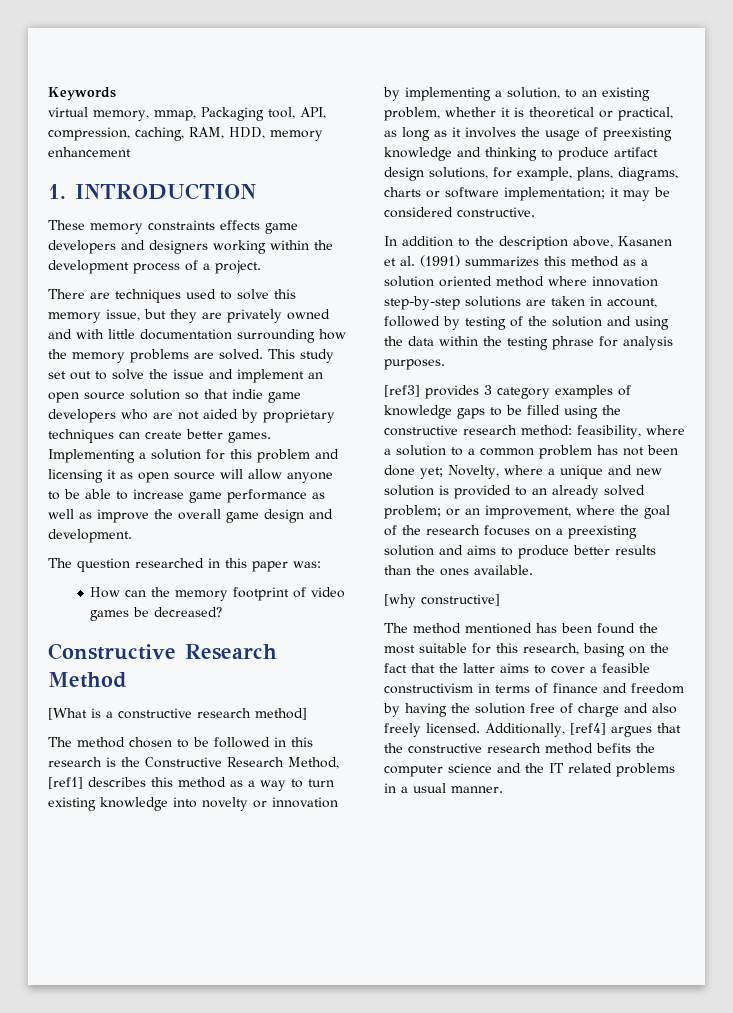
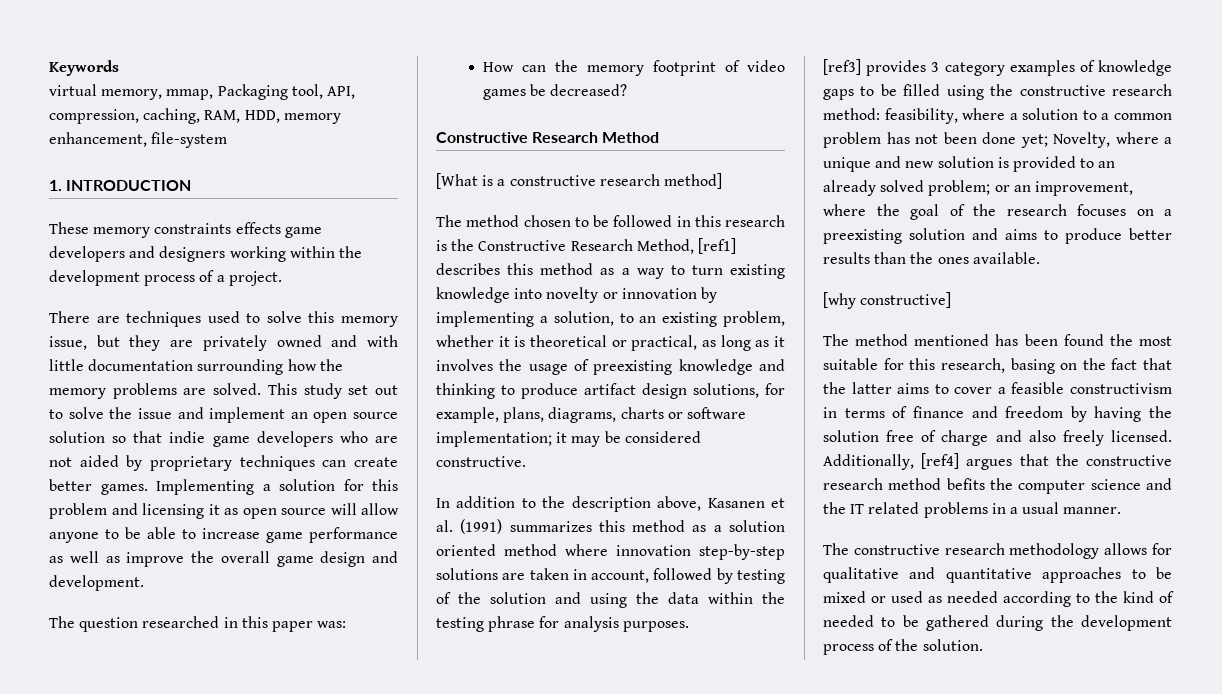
- virtual memory, mmap, Packaging tool, API, compression, caching, RAM, HDD, memory enhancement
+ virtual memory, mmap, Packaging tool, API, compression, caching, RAM, HDD, memory enhancement, file-system
+ The constructive research methodology allows for qualitative and quantitative approaches to be mixed or used as needed according to the kind of needed to be gathered during the development process of the solution.

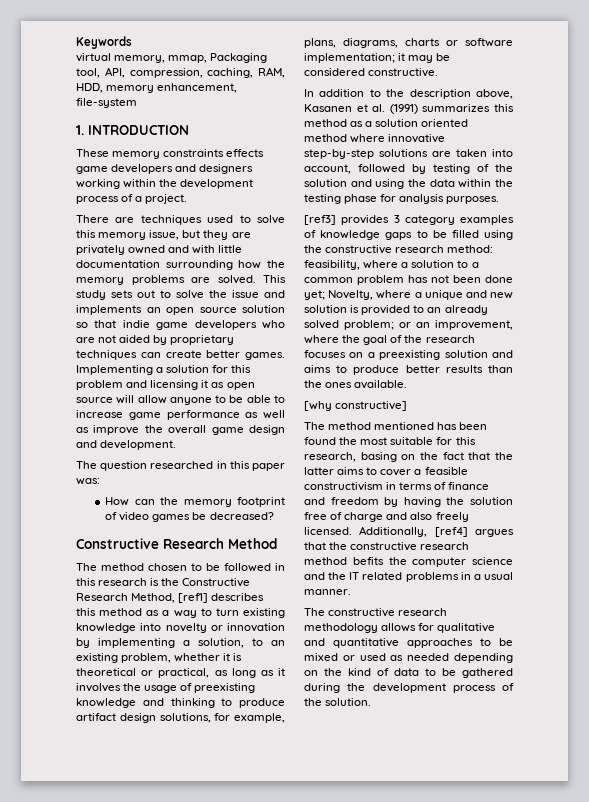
- This study set out to solve the issue and implement an open source solution so that indie game developers who are not aided by proprietary techniques can create better games.
+ This study sets out to solve the issue and implements an open source solution so that indie game developers who are not aided by proprietary techniques can create better games.
- [What is a constructive research method]
- In addition to the description above, Kasanen et al. (1991) summarizes this method as a solution oriented method where innovation step-by-step solutions are taken in account, followed by testing of the solution and using the data within the testing phrase for analysis purposes.
+ In addition to the description above, Kasanen et al. (1991) summarizes this method as a solution oriented method where innovative step-by-step solutions are taken into account, followed by testing of the solution and using the data within the testing phase for analysis purposes.
- The constructive research methodology allows for qualitative and quantitative approaches to be mixed or used as needed according to the kind of needed to be gathered during the development process of the solution.
+ The constructive research methodology allows for qualitative and quantitative approaches to be mixed or used as needed depending on the kind of data to be gathered during the development process of the solution.

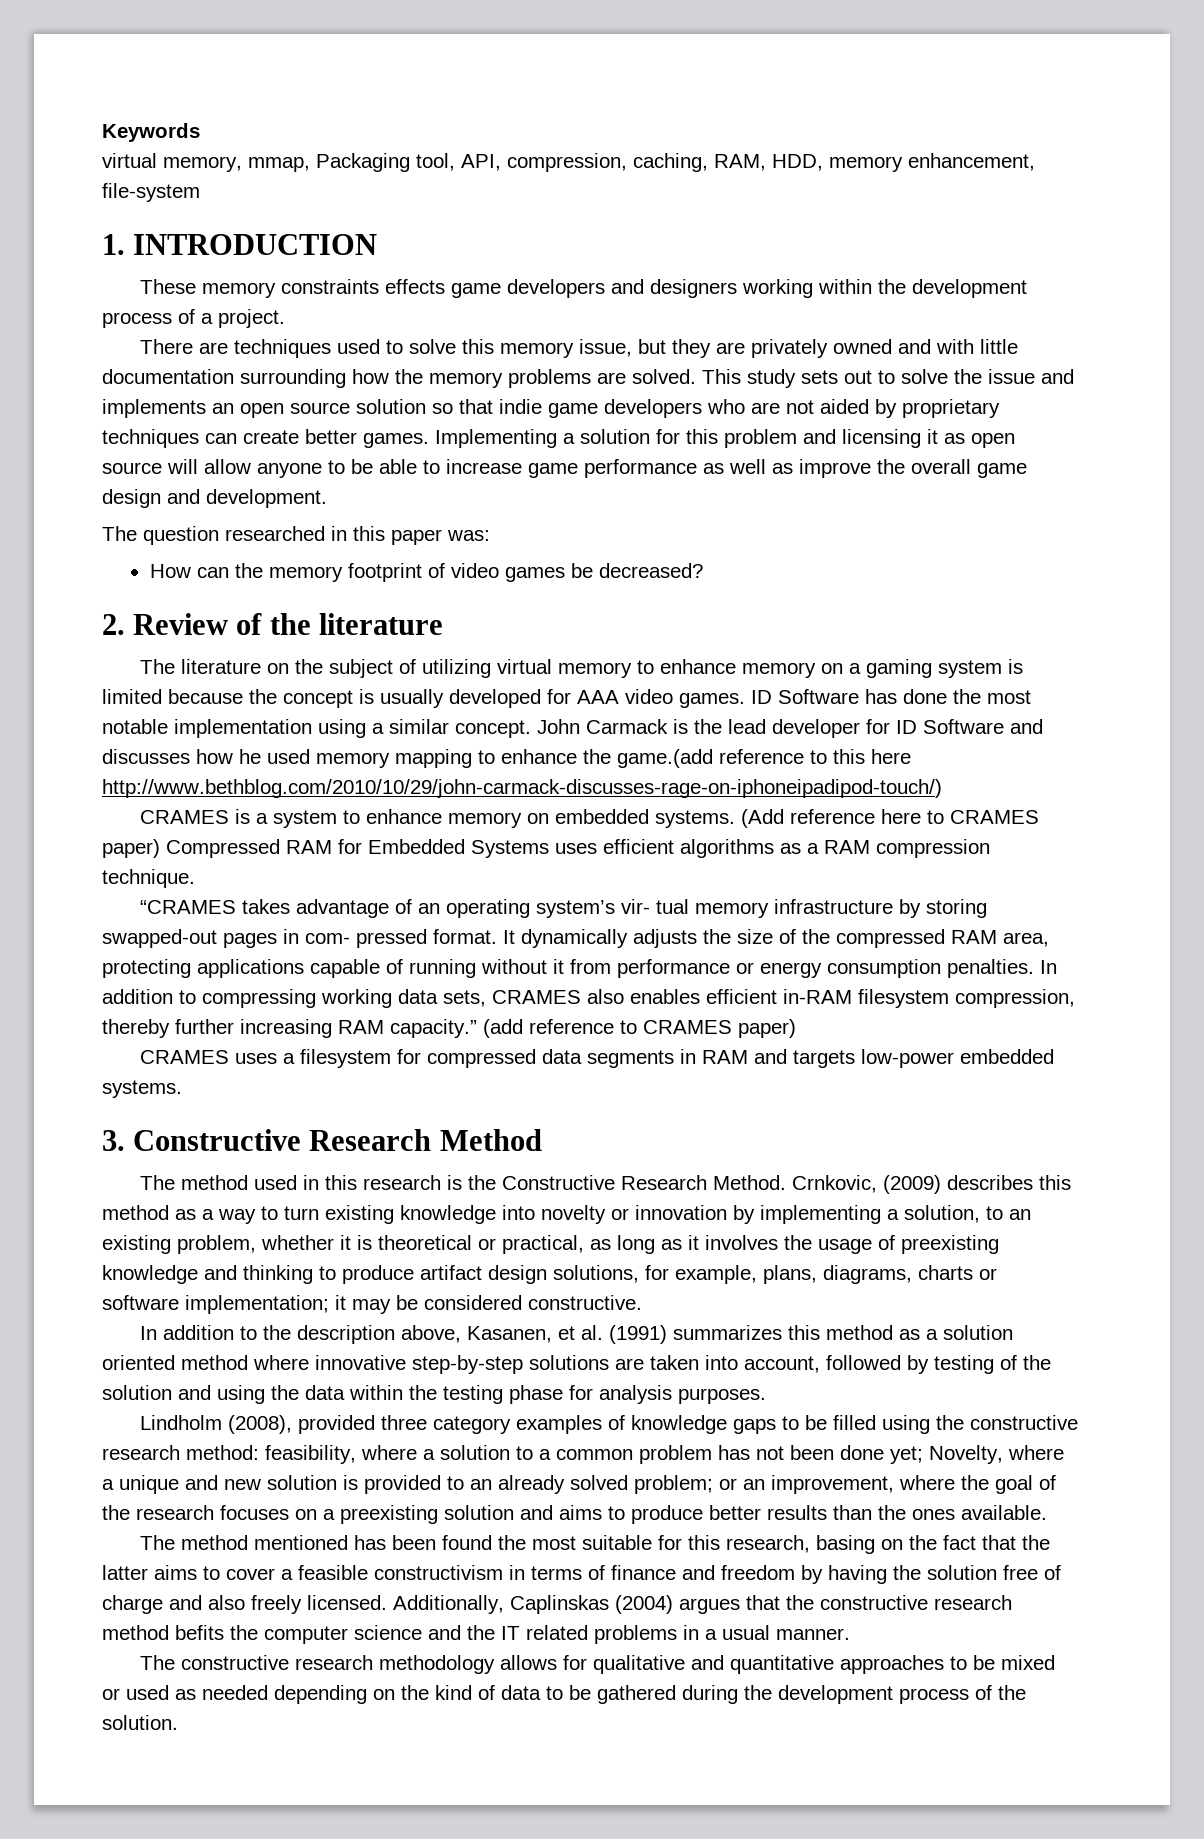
- Constructive Research Method
+ 2. Review of the literature
+ The literature on the subject of utilizing virtual memory to enhance memory on a gaming system is limited because the concept is usually developed for AAA video games. ID Software has done the most notable implementation using a similar concept. John Carmack is the lead developer for ID Software and discusses how he used memory mapping to enhance the game.(add reference to this here http://www.bethblog.com/2010/10/29/john-carmack-discusses-rage-on-iphoneipadipod-touch/)
+ CRAMES is a system to enhance memory on embedded systems. (Add reference here to CRAMES paper) Compressed RAM for Embedded Systems uses efficient algorithms as a RAM compression technique.
+ “CRAMES takes advantage of an operating system’s vir- tual memory infrastructure by storing swapped-out pages in com- pressed format. It dynamically adjusts the size of the compressed RAM area, protecting applications capable of running without it from performance or energy consumption penalties. In addition to compressing working data sets, CRAMES also enables efficient in-RAM filesystem compression, thereby further increasing RAM capacity.” (add reference to CRAMES paper)
+ CRAMES uses a filesystem for compressed data segments in RAM and targets low-power embedded systems.
+ 3. Constructive Research Method
- The method chosen to be followed in this research is the Constructive Research Method, [ref1] describes this method as a way to turn existing knowledge into novelty or innovation by implementing a solution, to an existing problem, whether it is theoretical or practical, as long as it involves the usage of preexisting knowledge and thinking to produce artifact design solutions, for example, plans, diagrams, charts or software implementation;
+ The method used in this research is the Constructive Research Method. Crnkovic, (2009) describes this method as a way to turn existing knowledge into novelty or innovation by implementing a solution, to an existing problem, whether it is theoretical or practical, as long as it involves the usage of preexisting knowledge and thinking to produce artifact design solutions, for example, plans, diagrams, charts or software implementation;
- In addition to the description above, Kasanen et al. (1991) summarizes this method as a solution oriented method where innovative step-by-step solutions are taken into account, followed by testing of the solution and using the data within the testing phase for analysis purposes.
+ In addition to the description above, Kasanen, et al. (1991) summarizes this method as a solution oriented method where innovative step-by-step solutions are taken into account, followed by testing of the solution and using the data within the testing phase for analysis purposes.
- [ref3] provides 3 category examples of knowledge gaps to be filled using the constructive research method:
+ Lindholm (2008), provided three category examples of knowledge gaps to be filled using the constructive research method:
- [why constructive]
- Additionally, [ref4] argues that the constructive research method befits the computer science and the IT related problems in a usual manner.
+ Additionally, Caplinskas (2004) argues that the constructive research method befits the computer science and the IT related problems in a usual manner.

